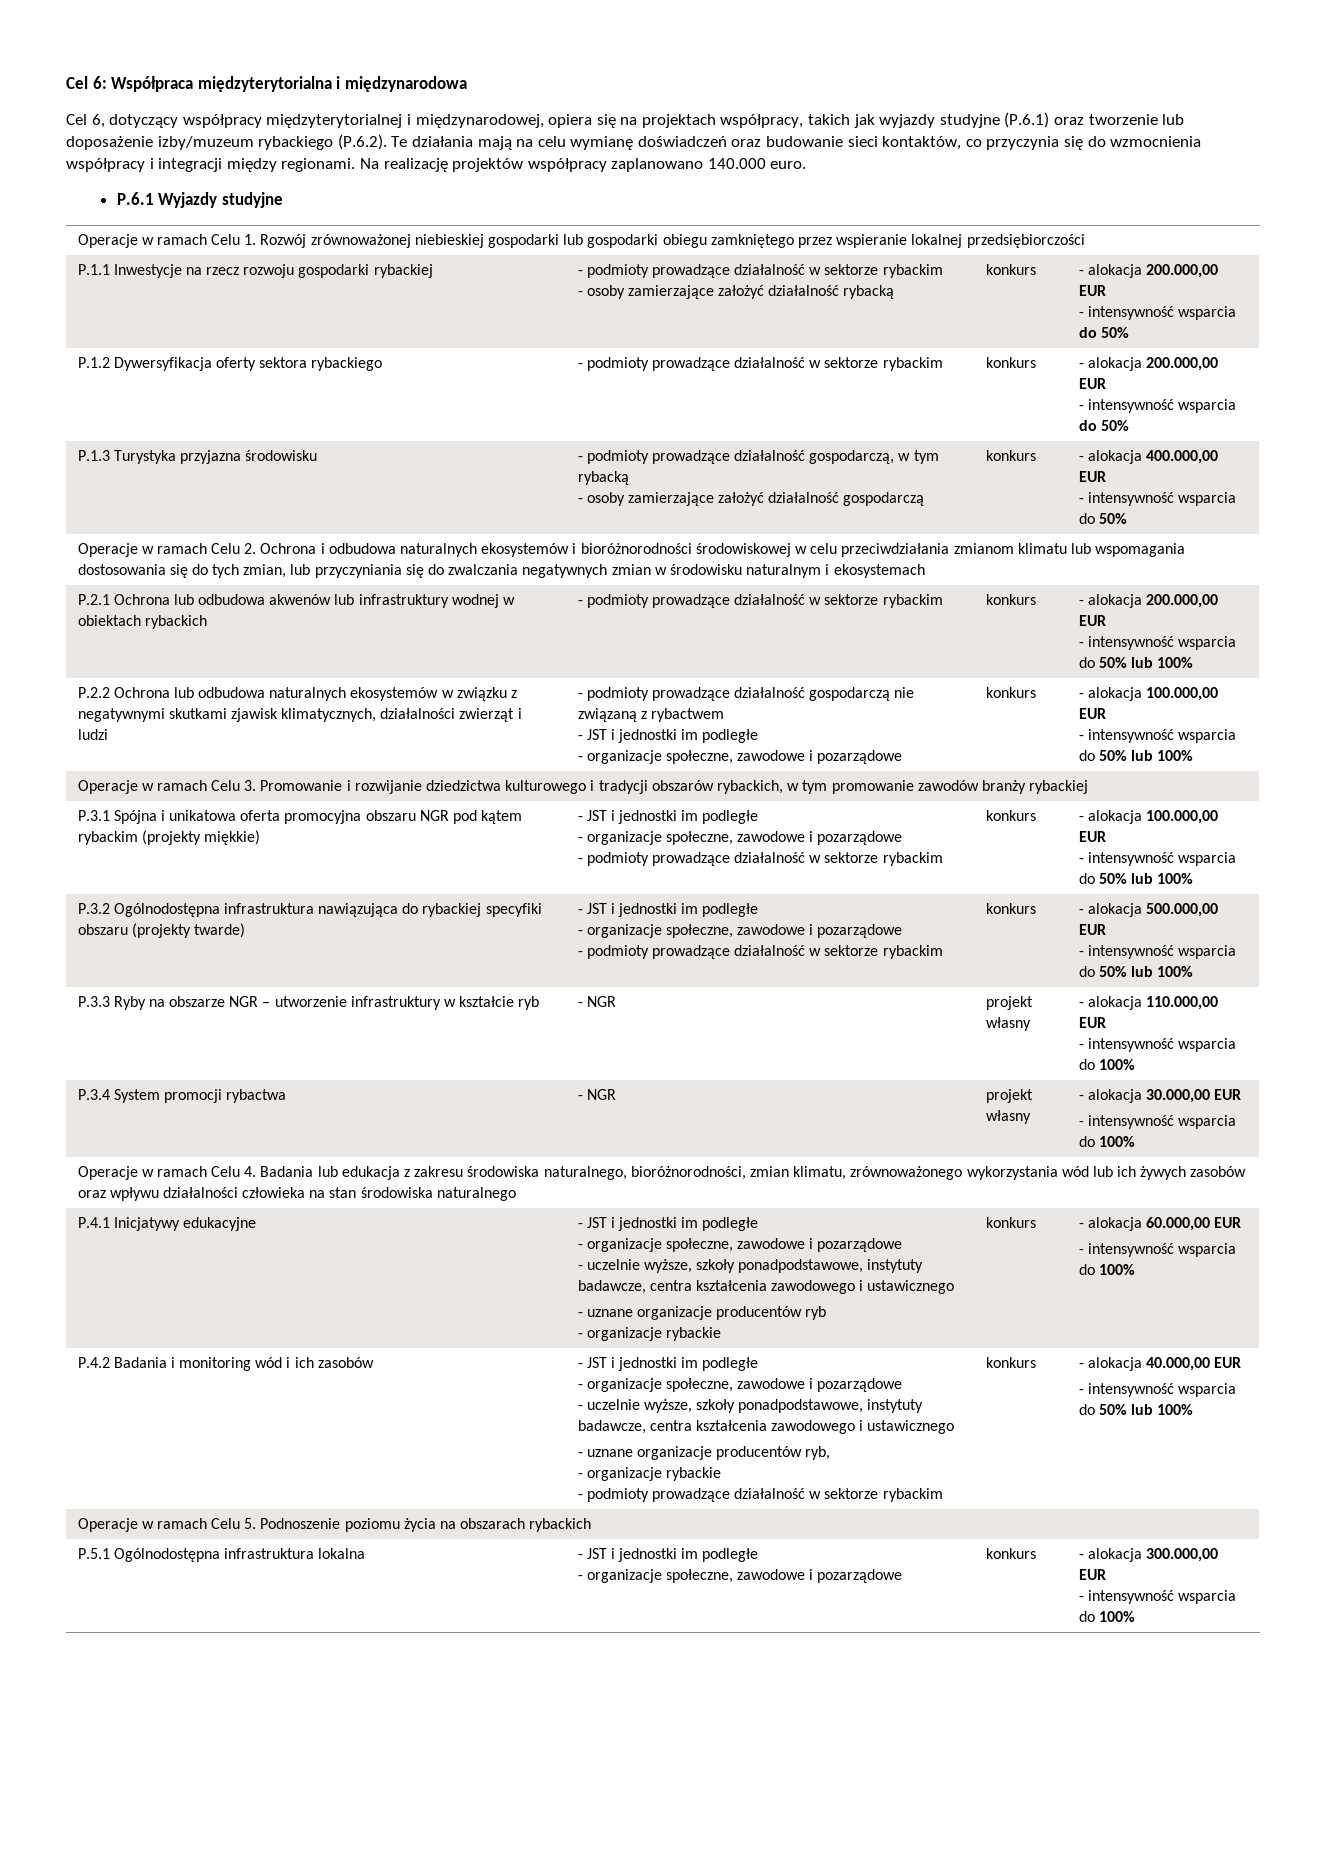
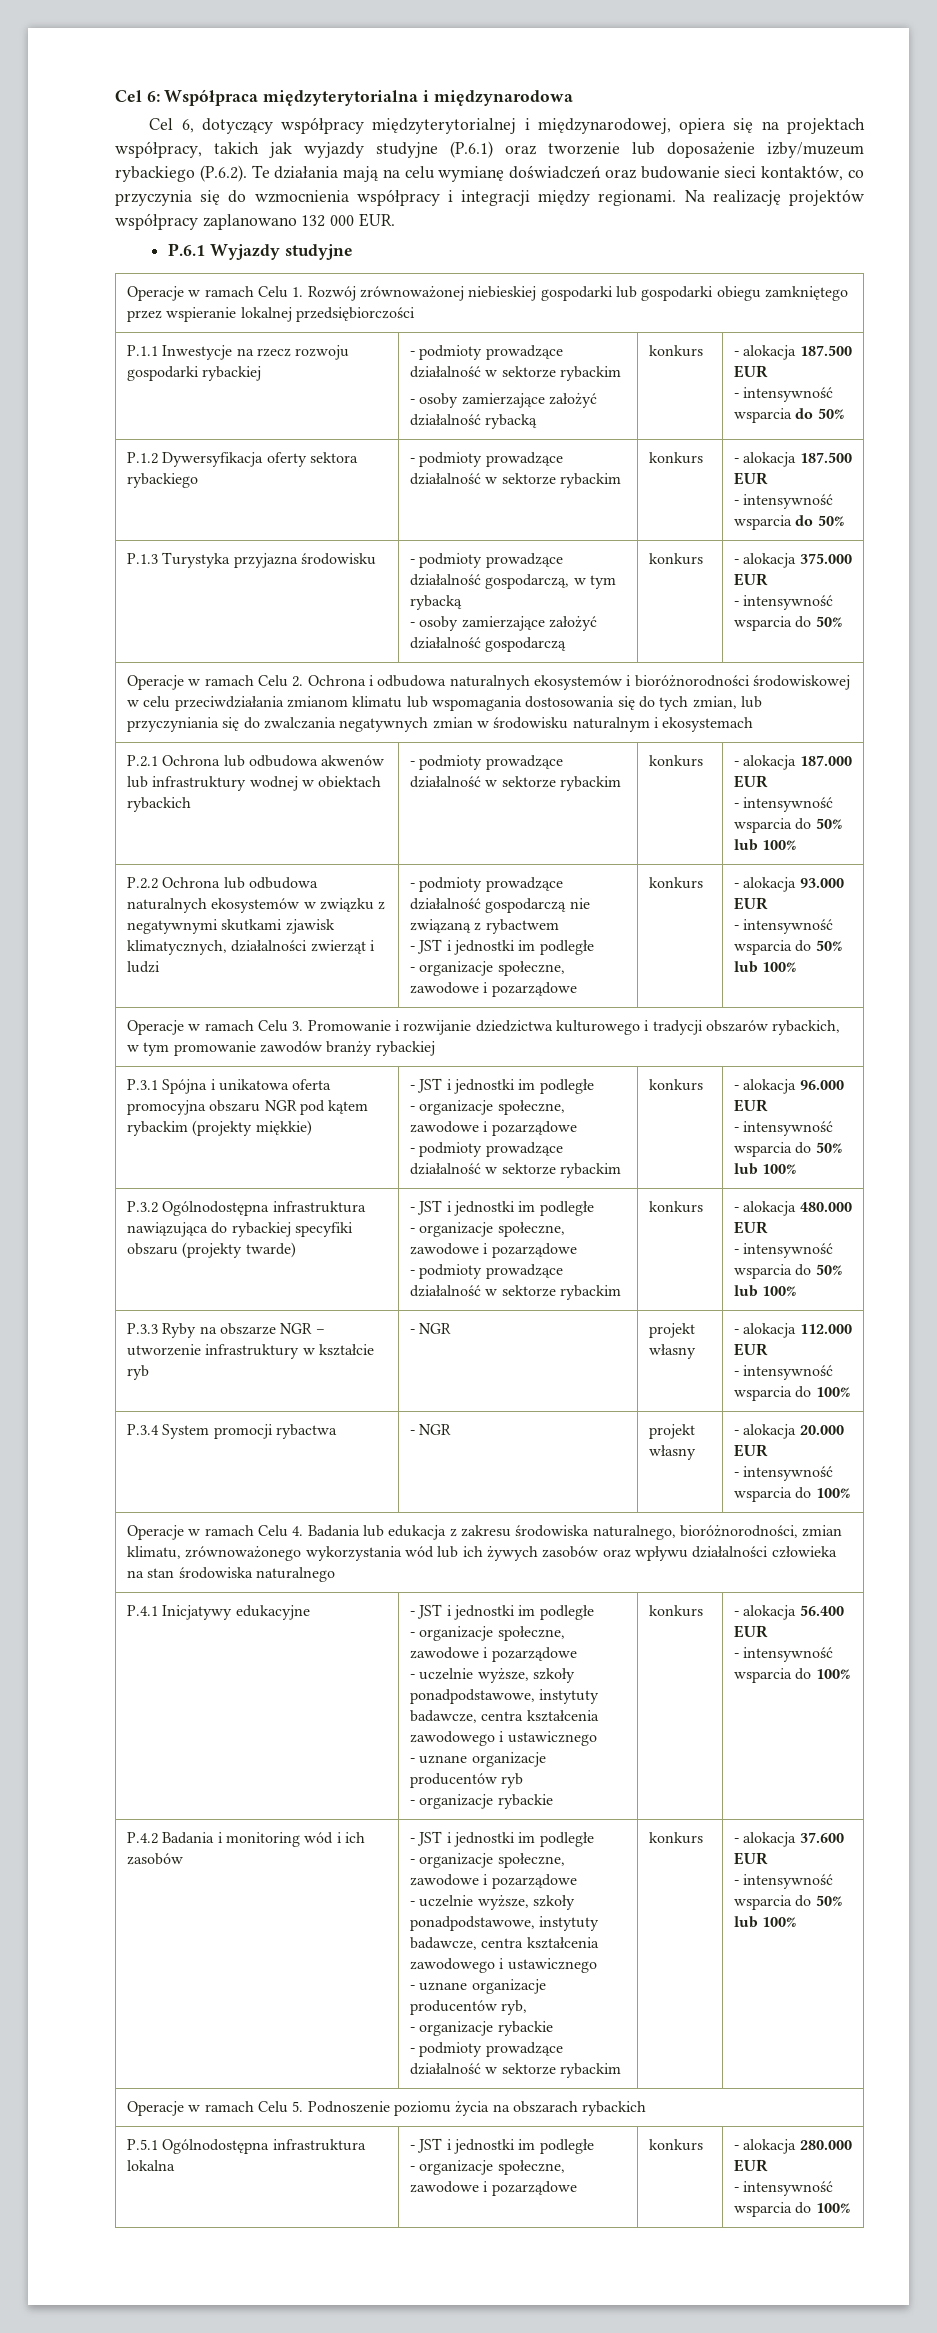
- Na realizację projektów współpracy zaplanowano 140.000 euro.
+ Na realizację projektów współpracy zaplanowano 132 000 EUR.
  P.1.1 Inwestycje na rzecz rozwoju gospodarki rybackiej | - podmioty prowadzące działalność w sektorze rybackim
- - osoby zamierzające założyć działalność rybacką | konkurs | - alokacja 200.000,00 EUR
+ - osoby zamierzające założyć działalność rybacką | konkurs | - alokacja 187.500 EUR
- P.1.2 Dywersyfikacja oferty sektora rybackiego | - podmioty prowadzące działalność w sektorze rybackim | konkurs | - alokacja 200.000,00 EUR
+ P.1.2 Dywersyfikacja oferty sektora rybackiego | - podmioty prowadzące działalność w sektorze rybackim | konkurs | - alokacja 187.500 EUR
  P.1.3 Turystyka przyjazna środowisku | - podmioty prowadzące działalność gospodarczą, w tym rybacką
- - osoby zamierzające założyć działalność gospodarczą | konkurs | - alokacja 400.000,00 EUR
+ - osoby zamierzające założyć działalność gospodarczą | konkurs | - alokacja 375.000 EUR
- P.2.1 Ochrona lub odbudowa akwenów lub infrastruktury wodnej w obiektach rybackich | - podmioty prowadzące działalność w sektorze rybackim | konkurs | - alokacja 200.000,00 EUR
+ P.2.1 Ochrona lub odbudowa akwenów lub infrastruktury wodnej w obiektach rybackich | - podmioty prowadzące działalność w sektorze rybackim | konkurs | - alokacja 187.000 EUR
- - organizacje społeczne, zawodowe i pozarządowe | konkurs | - alokacja 100.000,00 EUR
+ - organizacje społeczne, zawodowe i pozarządowe | konkurs | - alokacja 93.000 EUR
- - podmioty prowadzące działalność w sektorze rybackim | konkurs | - alokacja 100.000,00 EUR
+ - podmioty prowadzące działalność w sektorze rybackim | konkurs | - alokacja 96.000 EUR
- - alokacja 500.000,00 EUR
+ - alokacja 480.000 EUR
- P.3.3 Ryby na obszarze NGR – utworzenie infrastruktury w kształcie ryb | - NGR | projekt własny | - alokacja 110.000,00 EUR
+ P.3.3 Ryby na obszarze NGR – utworzenie infrastruktury w kształcie ryb | - NGR | projekt własny | - alokacja 112.000 EUR
- P.3.4 System promocji rybactwa | - NGR | projekt własny | - alokacja 30.000,00 EUR
+ P.3.4 System promocji rybactwa | - NGR | projekt własny | - alokacja 20.000 EUR
- - alokacja 60.000,00 EUR
+ - alokacja 56.400 EUR
- - alokacja 40.000,00 EUR
+ - alokacja 37.600 EUR
  P.5.1 Ogólnodostępna infrastruktura lokalna | - JST i jednostki im podległe
- - organizacje społeczne, zawodowe i pozarządowe | konkurs | - alokacja 300.000,00 EUR
+ - organizacje społeczne, zawodowe i pozarządowe | konkurs | - alokacja 280.000 EUR

